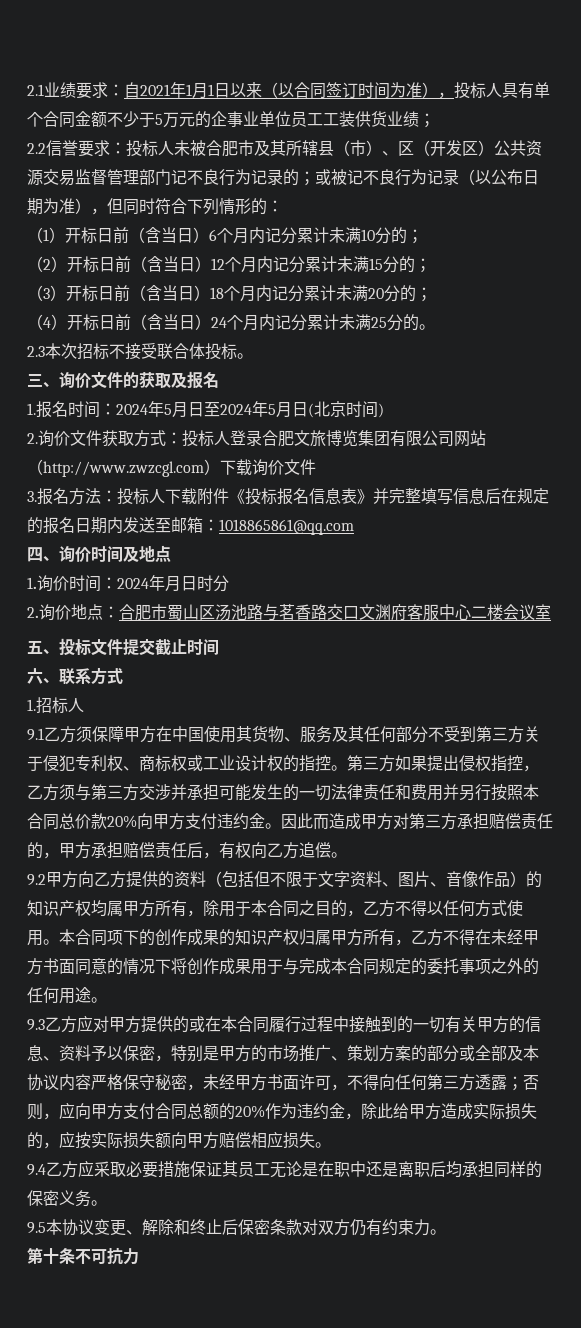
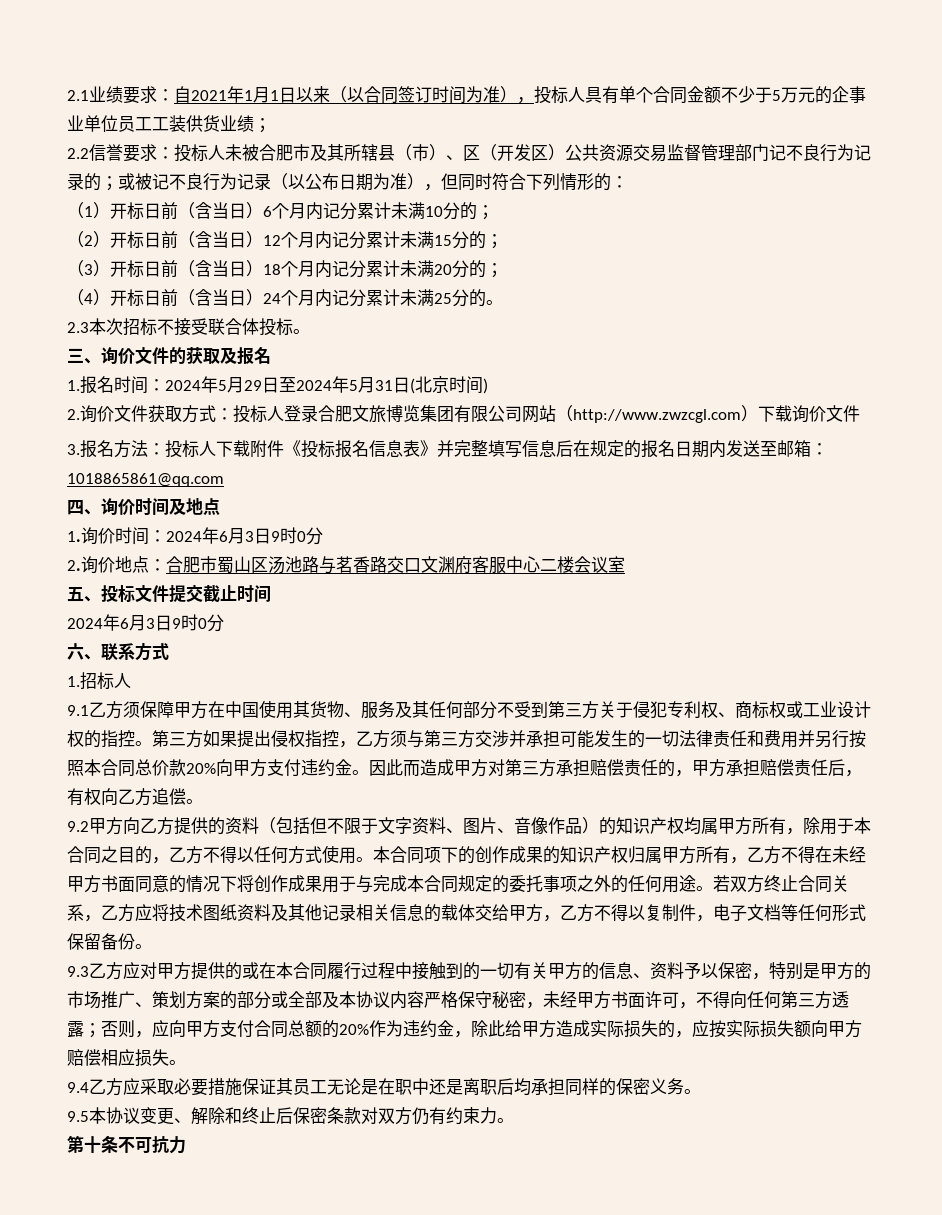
- 1.报名时间：2024年5月日至2024年5月日(北京时间)
+ 1.报名时间：2024年5月29日至2024年5月31日(北京时间)
- 1.询价时间：2024年月日时分
+ 1.询价时间：2024年6月3日9时0分
  五、投标文件提交截止时间
+ 2024年6月3日9时0分
+ 若双方终止合同关系，乙方应将技术图纸资料及其他记录相关信息的载体交给甲方，乙方不得以复制件，电子文档等任何形式保留备份。

